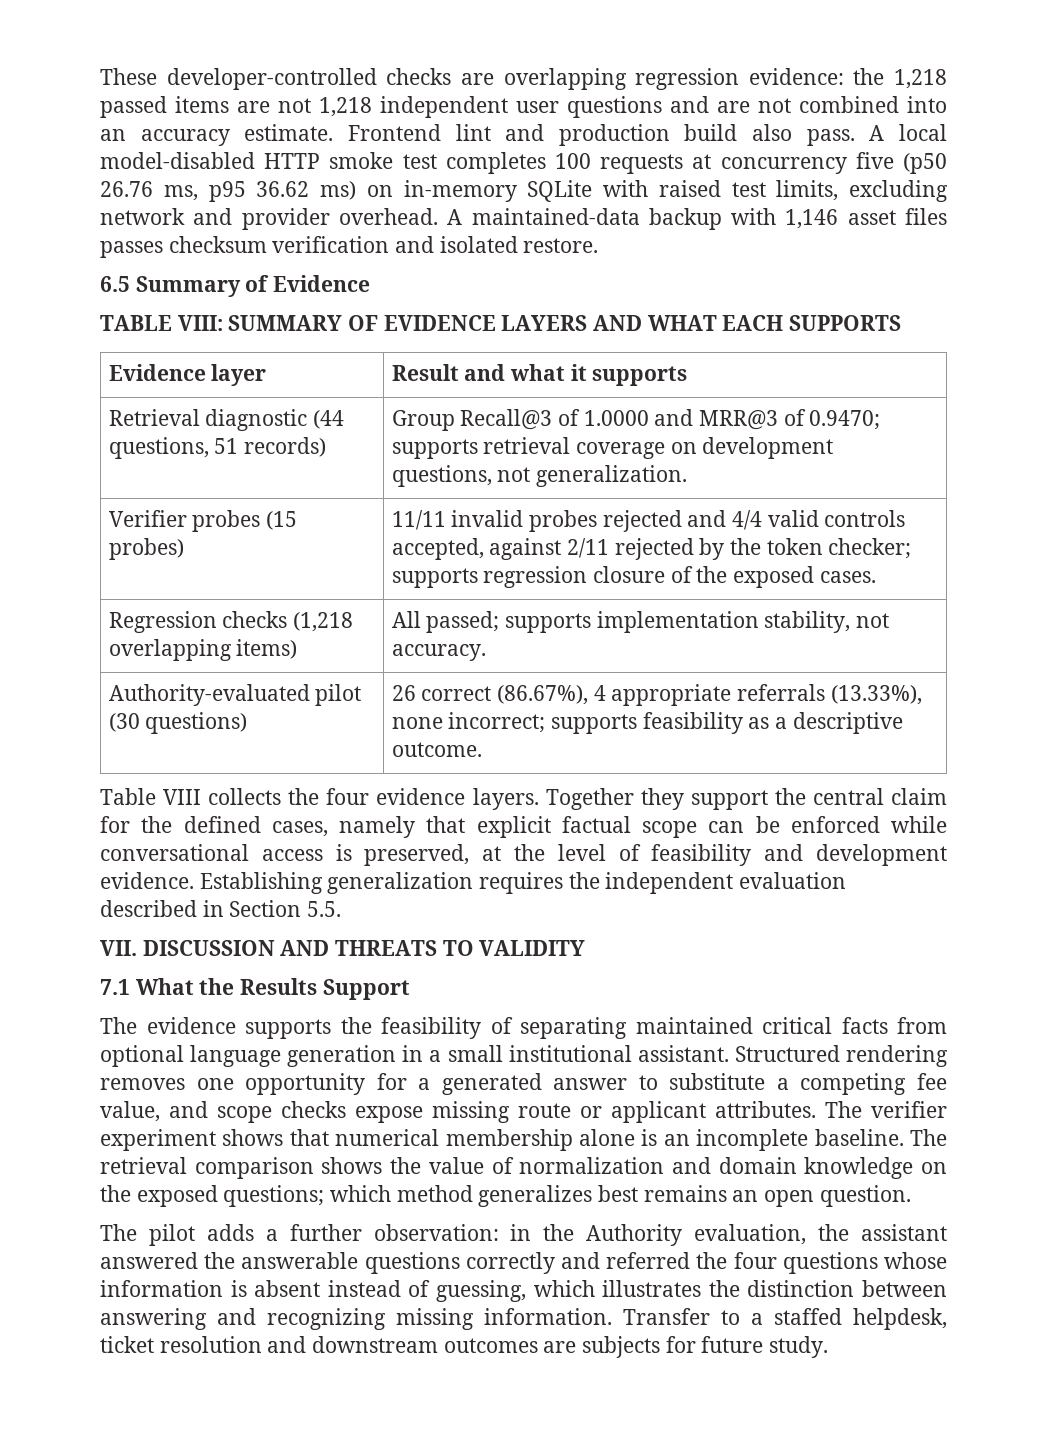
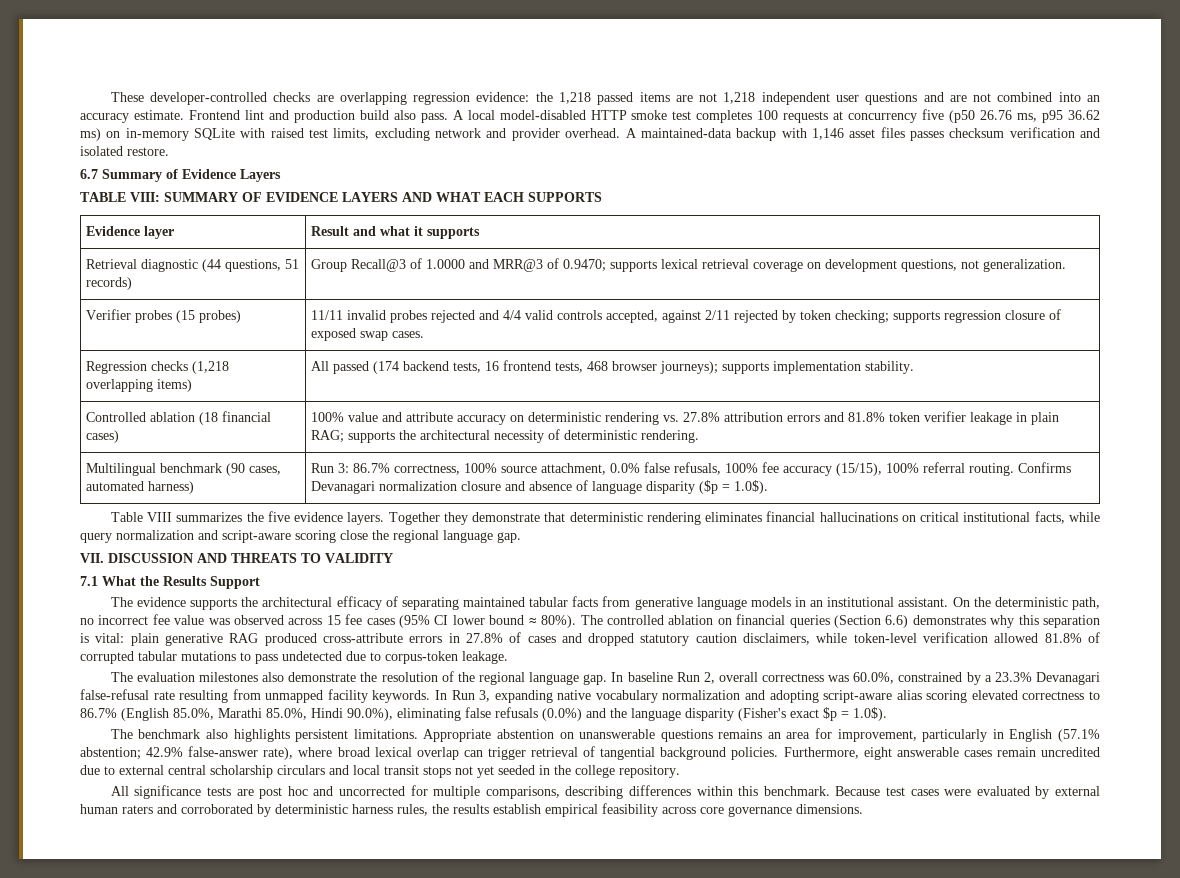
- 6.5 Summary of Evidence
+ 6.7 Summary of Evidence Layers
- Retrieval diagnostic (44 questions, 51 records) | Group Recall@3 of 1.0000 and MRR@3 of 0.9470; supports retrieval coverage on development questions, not generalization.
+ Retrieval diagnostic (44 questions, 51 records) | Group Recall@3 of 1.0000 and MRR@3 of 0.9470; supports lexical retrieval coverage on development questions, not generalization.
- Verifier probes (15 probes) | 11/11 invalid probes rejected and 4/4 valid controls accepted, against 2/11 rejected by the token checker; supports regression closure of the exposed cases.
+ Verifier probes (15 probes) | 11/11 invalid probes rejected and 4/4 valid controls accepted, against 2/11 rejected by token checking; supports regression closure of exposed swap cases.
- Regression checks (1,218 overlapping items) | All passed; supports implementation stability, not accuracy.
- Authority-evaluated pilot (30 questions) | 26 correct (86.67%), 4 appropriate referrals (13.33%), none incorrect; supports feasibility as a descriptive outcome.
+ Regression checks (1,218 overlapping items) | All passed (174 backend tests, 16 frontend tests, 468 browser journeys); supports implementation stability.
+ Controlled ablation (18 financial cases) | 100% value and attribute accuracy on deterministic rendering vs. 27.8% attribution errors and 81.8% token verifier leakage in plain RAG; supports the architectural necessity of deterministic rendering.
+ Multilingual benchmark (90 cases, automated harness) | Run 3: 86.7% correctness, 100% source attachment, 0.0% false refusals, 100% fee accuracy (15/15), 100% referral routing. Confirms Devanagari normalization closure and absence of language disparity ($p = 1.0$).
- Table VIII collects the four evidence layers.
+ Table VIII summarizes the five evidence layers.
- Together they support the central claim for the defined cases, namely that explicit factual scope can be enforced while conversational access is preserved, at the level of feasibility and development evidence. Establishing generalization requires the independent evaluation described in Section 5.5.
+ Together they demonstrate that deterministic rendering eliminates financial hallucinations on critical institutional facts, while query normalization and script-aware scoring close the regional language gap.
- The evidence supports the feasibility of separating maintained critical facts from optional language generation in a small institutional assistant. Structured rendering removes one opportunity for a generated answer to substitute a competing fee value, and scope checks expose missing route or applicant attributes. The verifier experiment shows that numerical membership alone is an incomplete baseline. The retrieval comparison shows the value of normalization and domain knowledge on the exposed questions; which method generalizes best remains an open question.
- The pilot adds a further observation: in the Authority evaluation, the assistant answered the answerable questions correctly and referred the four questions whose information is absent instead of guessing, which illustrates the distinction between answering and recognizing missing information. Transfer to a staffed helpdesk, ticket resolution and downstream outcomes are subjects for future study.
+ The evidence supports the architectural efficacy of separating maintained tabular facts from generative language models in an institutional assistant. On the deterministic path, no incorrect fee value was observed across 15 fee cases (95% CI lower bound ≈ 80%). The controlled ablation on financial queries (Section 6.6) demonstrates why this separation is vital: plain generative RAG produced cross-attribute errors in 27.8% of cases and dropped statutory caution disclaimers, while token-level verification allowed 81.8% of corrupted tabular mutations to pass undetected due to corpus-token leakage.
+ The evaluation milestones also demonstrate the resolution of the regional language gap. In baseline Run 2, overall correctness was 60.0%, constrained by a 23.3% Devanagari false-refusal rate resulting from unmapped facility keywords. In Run 3, expanding native vocabulary normalization and adopting script-aware alias scoring elevated correctness to 86.7% (English 85.0%, Marathi 85.0%, Hindi 90.0%), eliminating false refusals (0.0%) and the language disparity (Fisher's exact $p = 1.0$).
+ The benchmark also highlights persistent limitations. Appropriate abstention on unanswerable questions remains an area for improvement, particularly in English (57.1% abstention; 42.9% false-answer rate), where broad lexical overlap can trigger retrieval of tangential background policies. Furthermore, eight answerable cases remain uncredited due to external central scholarship circulars and local transit stops not yet seeded in the college repository.
+ All significance tests are post hoc and uncorrected for multiple comparisons, describing differences within this benchmark. Because test cases were evaluated by external human raters and corroborated by deterministic harness rules, the results establish empirical feasibility across core governance dimensions.

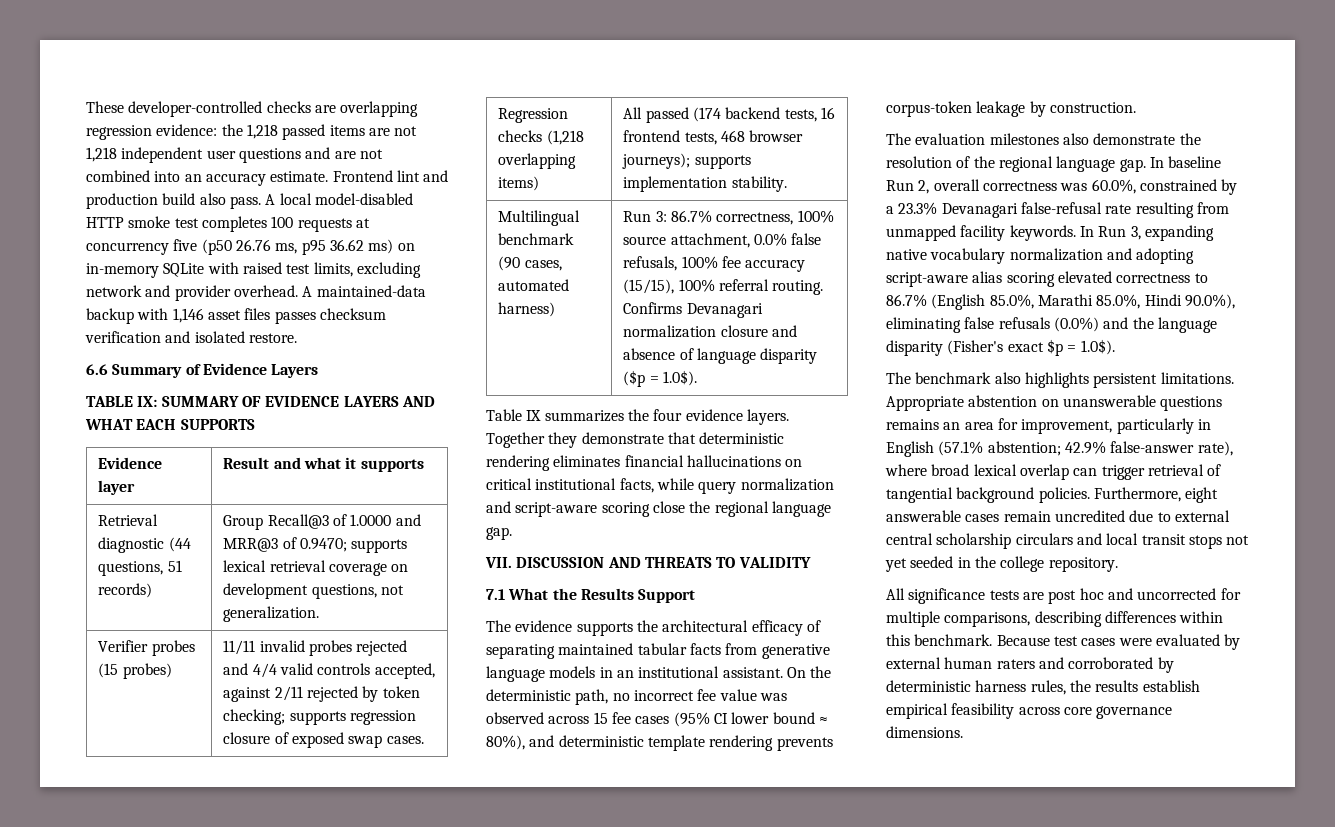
- 6.7 Summary of Evidence Layers
+ 6.6 Summary of Evidence Layers
- TABLE VIII: SUMMARY OF EVIDENCE LAYERS AND WHAT EACH SUPPORTS
+ TABLE IX: SUMMARY OF EVIDENCE LAYERS AND WHAT EACH SUPPORTS
- Controlled ablation (18 financial cases) | 100% value and attribute accuracy on deterministic rendering vs. 27.8% attribution errors and 81.8% token verifier leakage in plain RAG; supports the architectural necessity of deterministic rendering.
- Table VIII summarizes the five evidence layers.
+ Table IX summarizes the four evidence layers.
- On the deterministic path, no incorrect fee value was observed across 15 fee cases (95% CI lower bound ≈ 80%). The controlled ablation on financial queries (Section 6.6) demonstrates why this separation is vital: plain generative RAG produced cross-attribute errors in 27.8% of cases and dropped statutory caution disclaimers, while token-level verification allowed 81.8% of corrupted tabular mutations to pass undetected due to corpus-token leakage.
+ On the deterministic path, no incorrect fee value was observed across 15 fee cases (95% CI lower bound ≈ 80%), and deterministic template rendering prevents corpus-token leakage by construction.

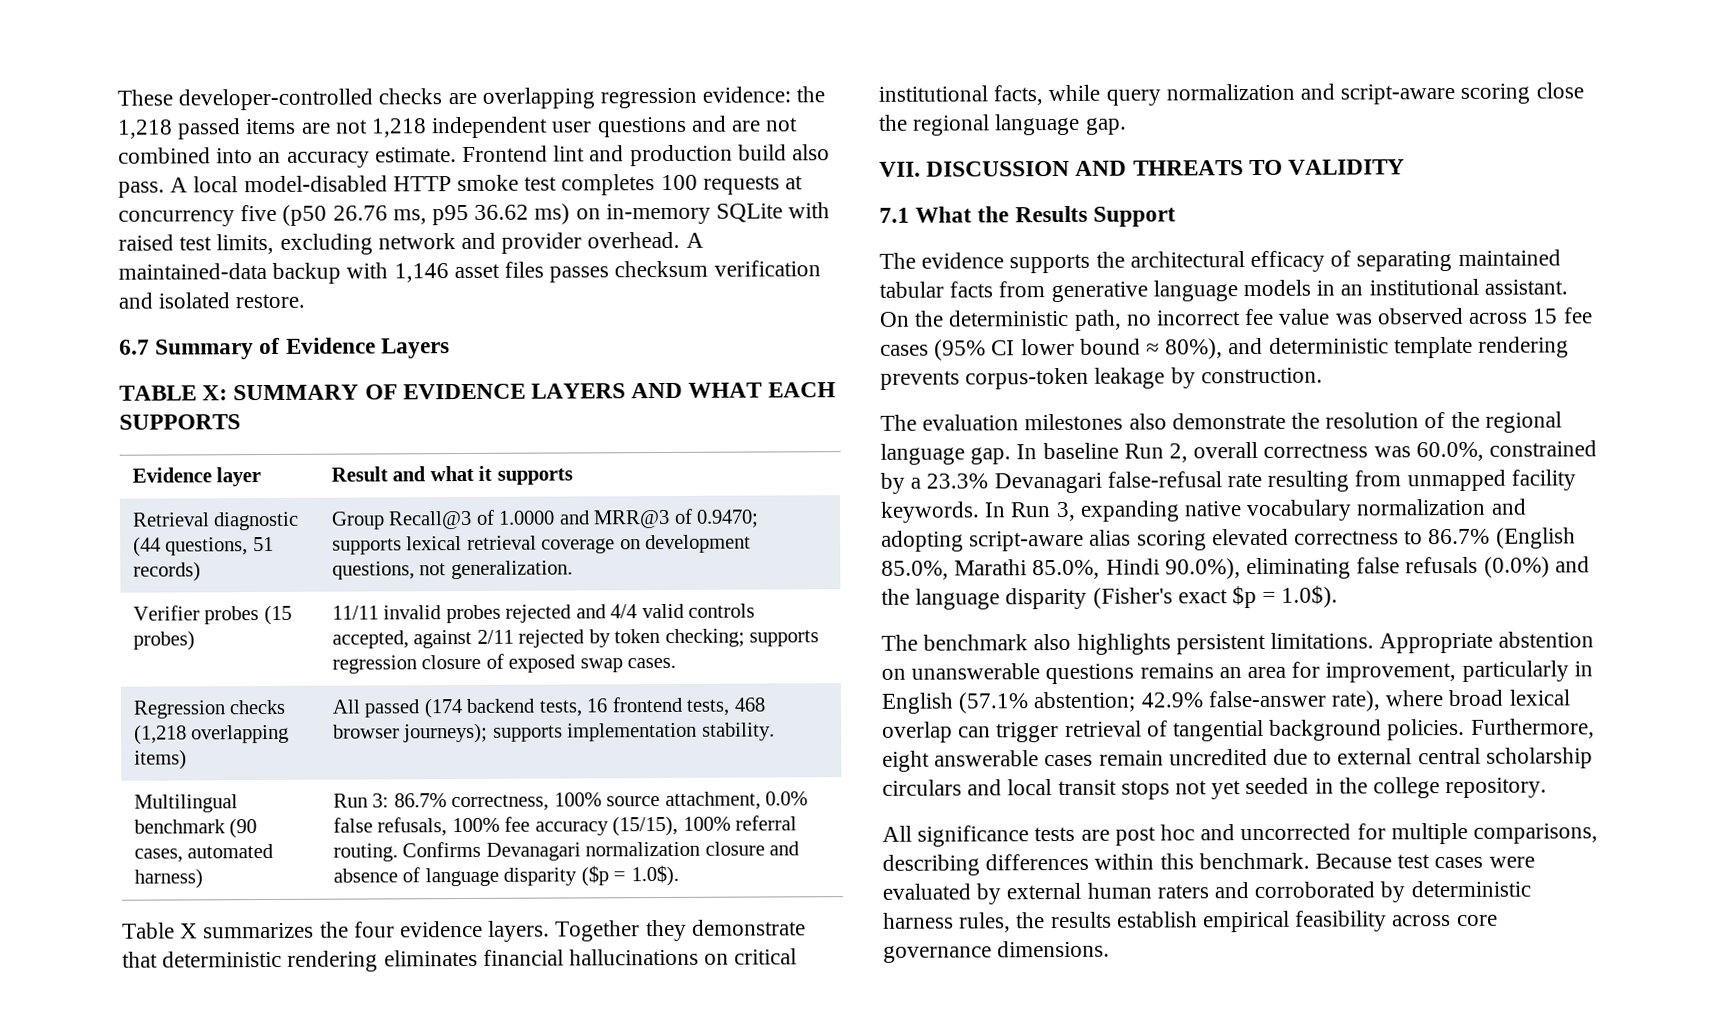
- 6.6 Summary of Evidence Layers
+ 6.7 Summary of Evidence Layers
- TABLE IX: SUMMARY OF EVIDENCE LAYERS AND WHAT EACH SUPPORTS
+ TABLE X: SUMMARY OF EVIDENCE LAYERS AND WHAT EACH SUPPORTS
- Table IX summarizes the four evidence layers.
+ Table X summarizes the four evidence layers.

